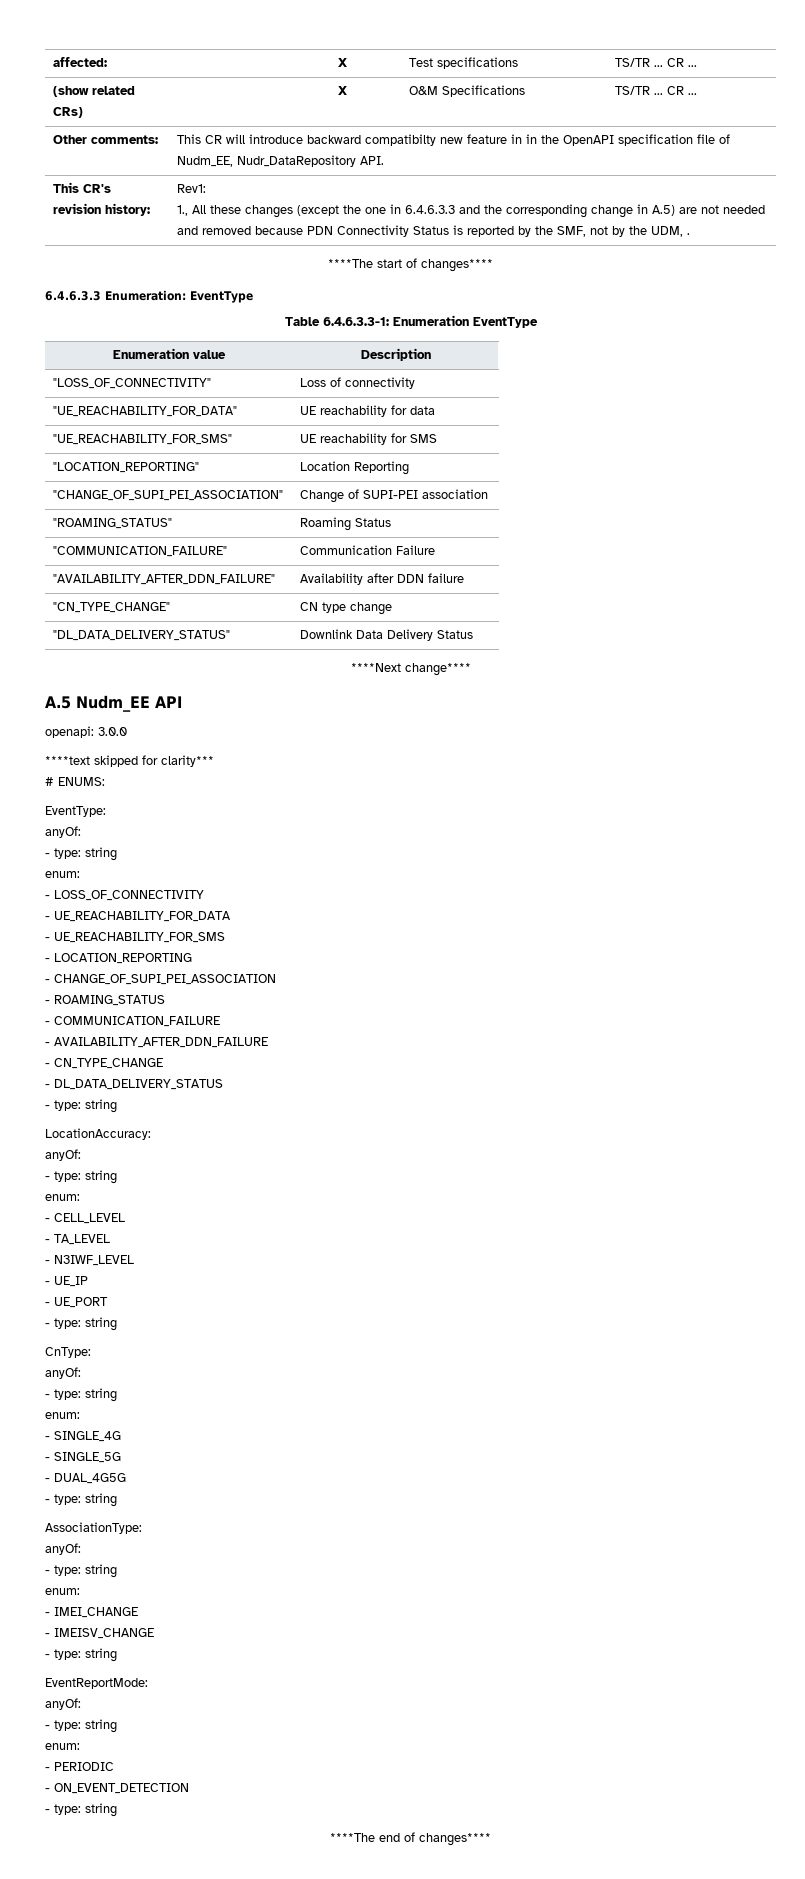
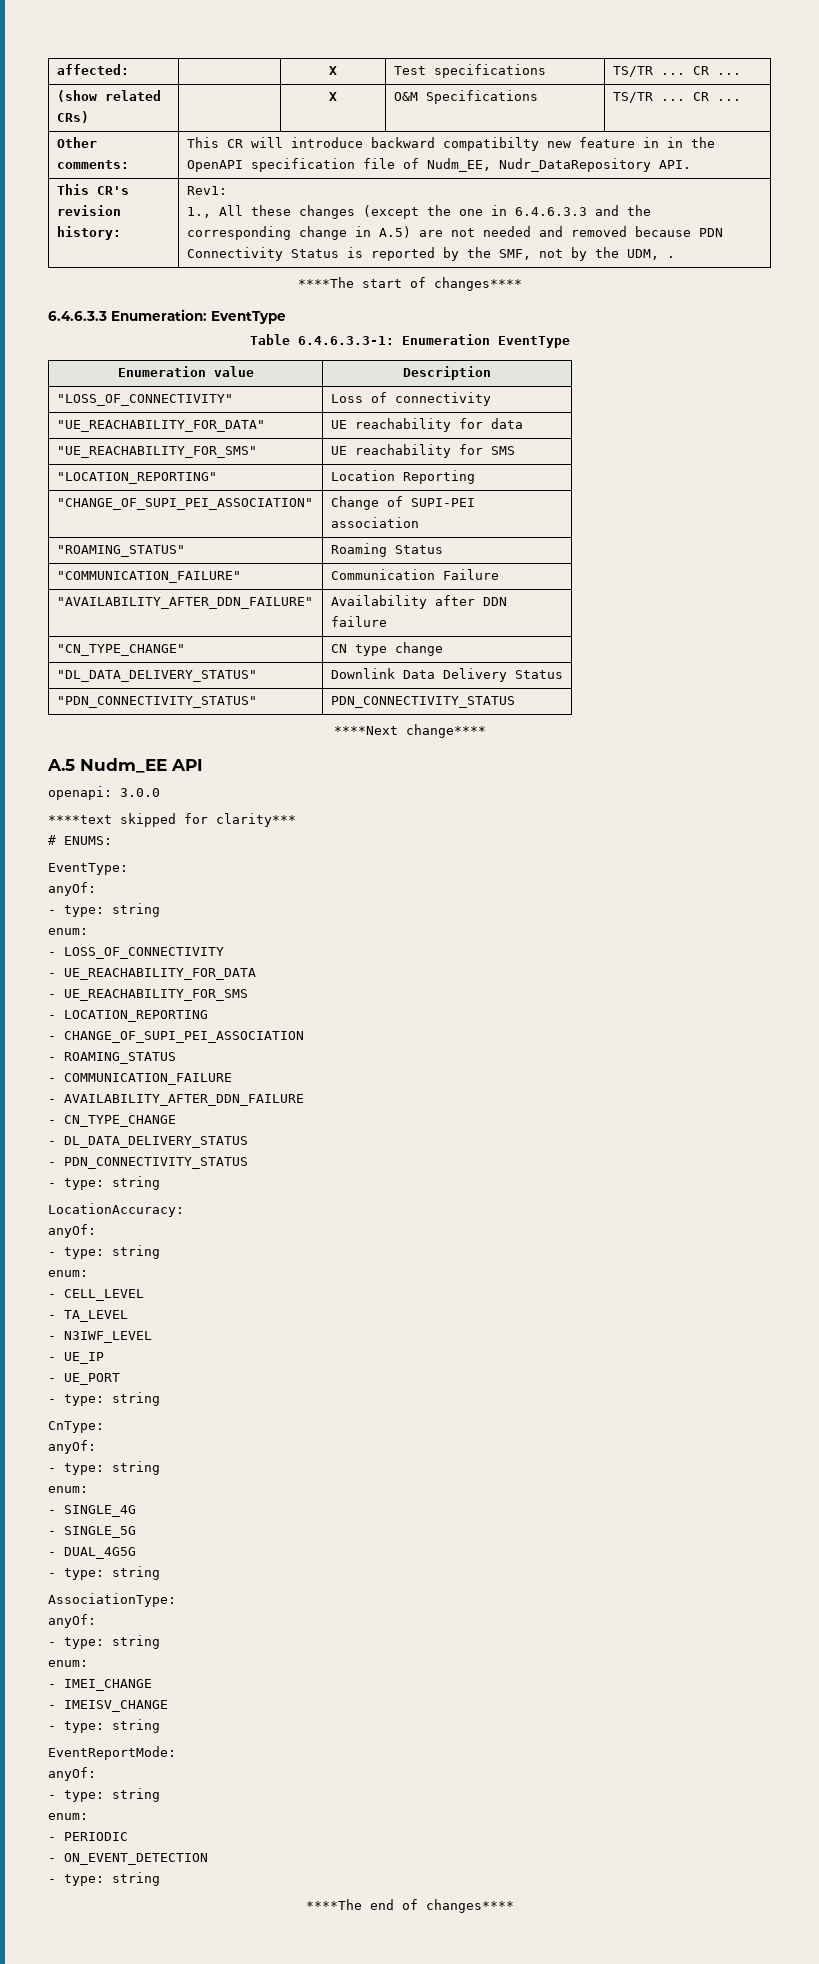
+ "PDN_CONNECTIVITY_STATUS" | PDN_CONNECTIVITY_STATUS
+ - PDN_CONNECTIVITY_STATUS

